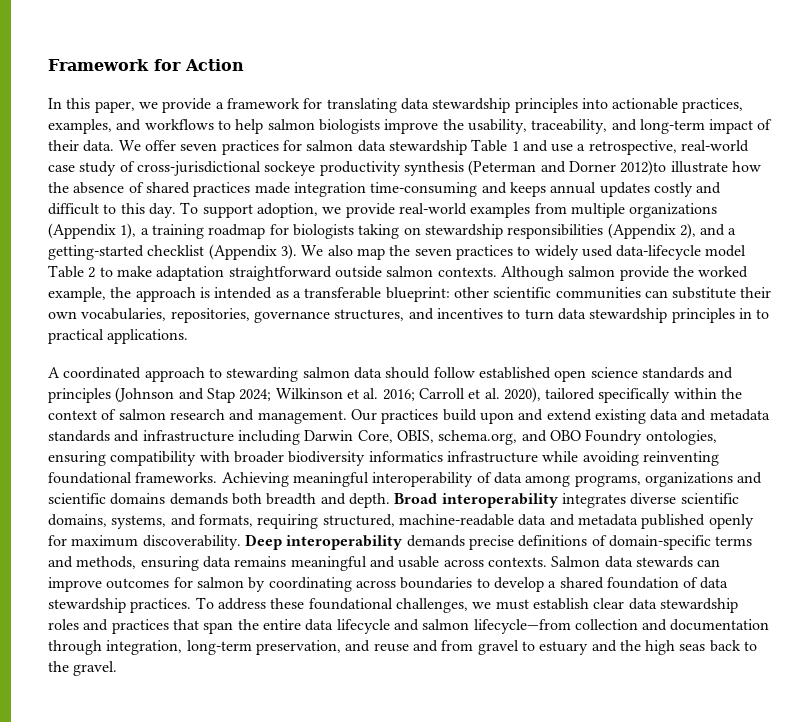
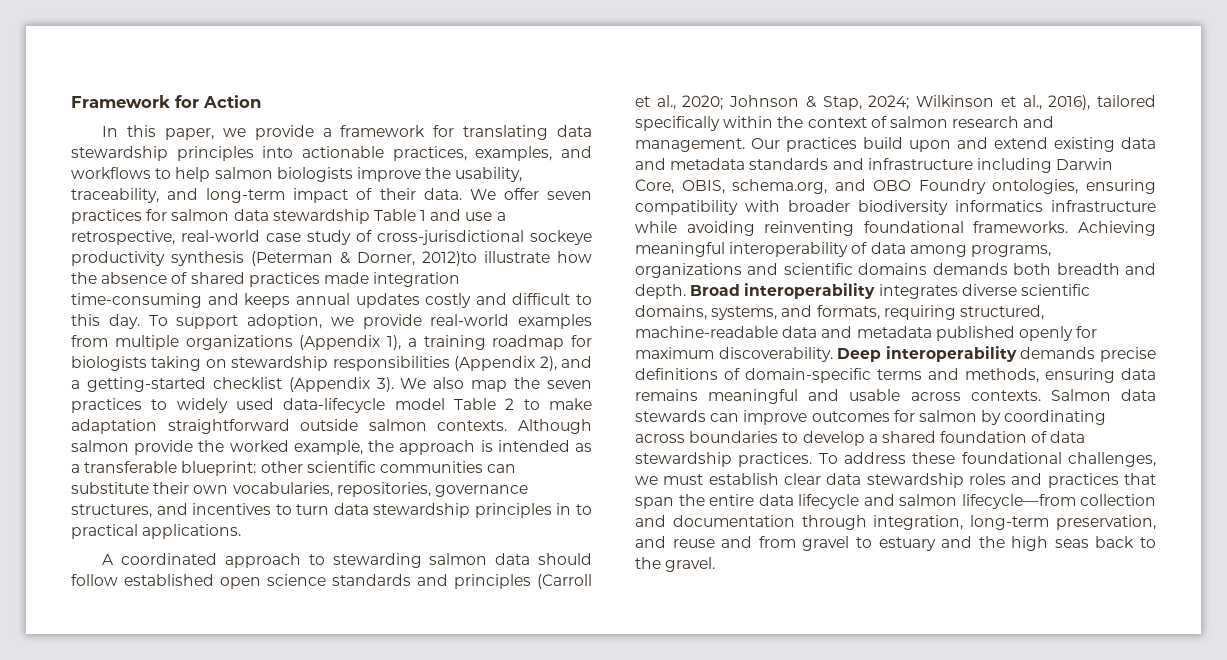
- We offer seven practices for salmon data stewardship Table 1 and use a retrospective, real-world case study of cross-jurisdictional sockeye productivity synthesis (Peterman and Dorner 2012)to illustrate how the absence of shared practices made integration time-consuming and keeps annual updates costly and difficult to this day.
+ We offer seven practices for salmon data stewardship Table 1 and use a retrospective, real-world case study of cross-jurisdictional sockeye productivity synthesis (Peterman & Dorner, 2012)to illustrate how the absence of shared practices made integration time-consuming and keeps annual updates costly and difficult to this day.
- A coordinated approach to stewarding salmon data should follow established open science standards and principles (Johnson and Stap 2024; Wilkinson et al. 2016; Carroll et al. 2020), tailored specifically within the context of salmon research and management.
+ A coordinated approach to stewarding salmon data should follow established open science standards and principles (Carroll et al., 2020; Johnson & Stap, 2024; Wilkinson et al., 2016), tailored specifically within the context of salmon research and management.

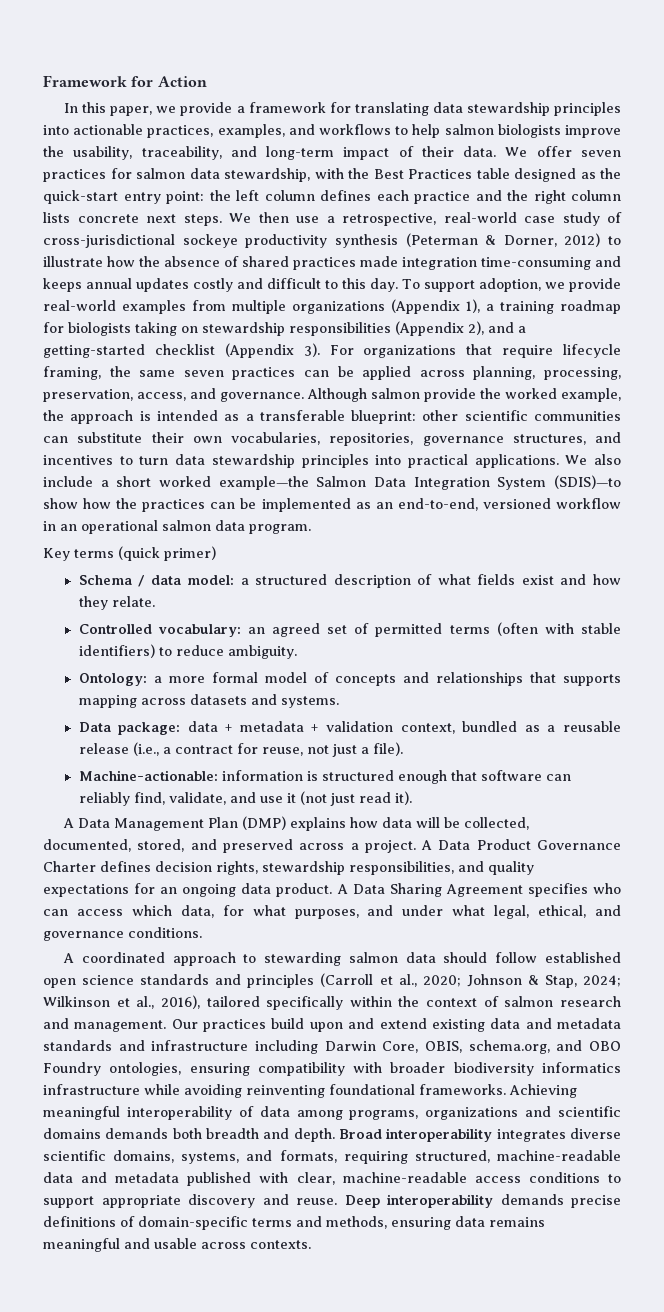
- We offer seven practices for salmon data stewardship Table 1 and use a retrospective, real-world case study of cross-jurisdictional sockeye productivity synthesis (Peterman & Dorner, 2012)to illustrate how the absence of shared practices made integration time-consuming and keeps annual updates costly and difficult to this day.
+ We offer seven practices for salmon data stewardship, with the Best Practices table designed as the quick-start entry point: the left column defines each practice and the right column lists concrete next steps. We then use a retrospective, real-world case study of cross-jurisdictional sockeye productivity synthesis (Peterman & Dorner, 2012) to illustrate how the absence of shared practices made integration time-consuming and keeps annual updates costly and difficult to this day.
- We also map the seven practices to widely used data-lifecycle model Table 2 to make adaptation straightforward outside salmon contexts.
+ For organizations that require lifecycle framing, the same seven practices can be applied across planning, processing, preservation, access, and governance.
- Although salmon provide the worked example, the approach is intended as a transferable blueprint: other scientific communities can substitute their own vocabularies, repositories, governance structures, and incentives to turn data stewardship principles in to practical applications.
+ Although salmon provide the worked example, the approach is intended as a transferable blueprint: other scientific communities can substitute their own vocabularies, repositories, governance structures, and incentives to turn data stewardship principles into practical applications. We also include a short worked example—the Salmon Data Integration System (SDIS)—to show how the practices can be implemented as an end-to-end, versioned workflow in an operational salmon data program.
+ Key terms (quick primer)
+ Schema / data model: a structured description of what fields exist and how they relate.
+ Controlled vocabulary: an agreed set of permitted terms (often with stable identifiers) to reduce ambiguity.
+ Ontology: a more formal model of concepts and relationships that supports mapping across datasets and systems.
+ Data package: data + metadata + validation context, bundled as a reusable release (i.e., a contract for reuse, not just a file).
+ Machine-actionable: information is structured enough that software can reliably find, validate, and use it (not just read it).
+ A Data Management Plan (DMP) explains how data will be collected, documented, stored, and preserved across a project. A Data Product Governance Charter defines decision rights, stewardship responsibilities, and quality expectations for an ongoing data product. A Data Sharing Agreement specifies who can access which data, for what purposes, and under what legal, ethical, and governance conditions.
- Broad interoperability integrates diverse scientific domains, systems, and formats, requiring structured, machine-readable data and metadata published openly for maximum discoverability.
+ Broad interoperability integrates diverse scientific domains, systems, and formats, requiring structured, machine-readable data and metadata published with clear, machine-readable access conditions to support appropriate discovery and reuse.
- Salmon data stewards can improve outcomes for salmon by coordinating across boundaries to develop a shared foundation of data stewardship practices. To address these foundational challenges, we must establish clear data stewardship roles and practices that span the entire data lifecycle and salmon lifecycle—from collection and documentation through integration, long-term preservation, and reuse and from gravel to estuary and the high seas back to the gravel.

